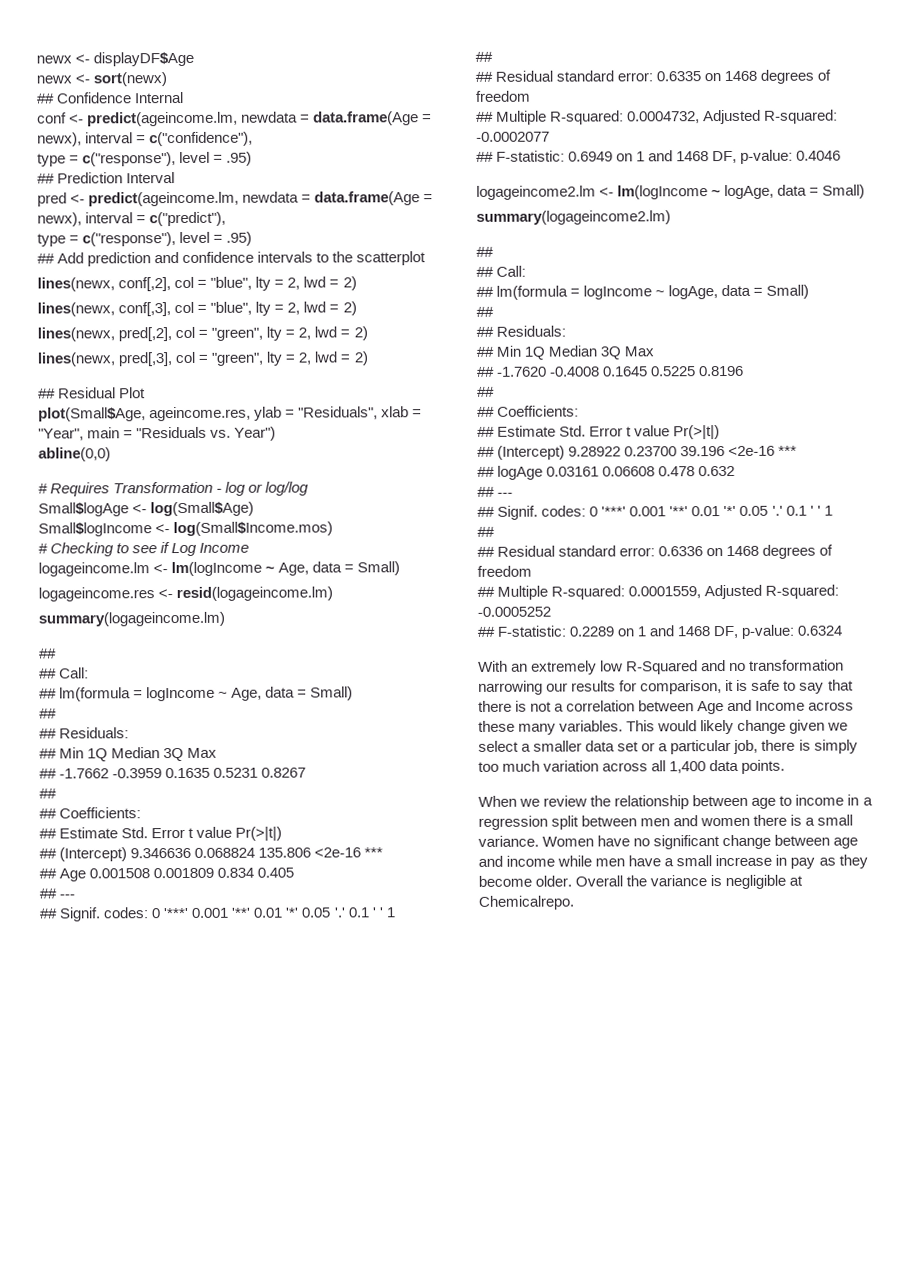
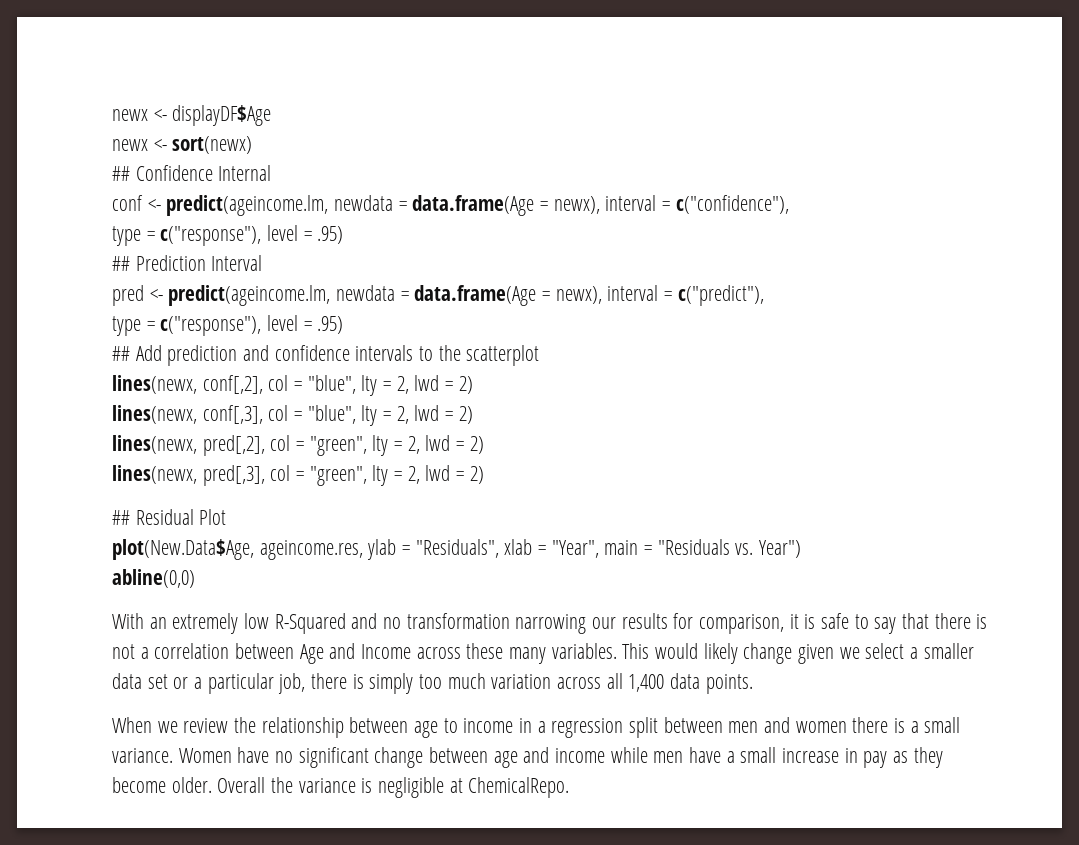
- plot(Small$Age, ageincome.res, ylab = "Residuals", xlab = "Year", main = "Residuals vs. Year")
+ plot(New.Data$Age, ageincome.res, ylab = "Residuals", xlab = "Year", main = "Residuals vs. Year")
- # Requires Transformation - log or log/log
- Small$logAge <- log(Small$Age)
- Small$logIncome <- log(Small$Income.mos)
- # Checking to see if Log Income
- logageincome.lm <- lm(logIncome ~ Age, data = Small)
- logageincome.res <- resid(logageincome.lm)
- summary(logageincome.lm)
- ##
- ## Call:
- ## lm(formula = logIncome ~ Age, data = Small)
- ##
- ## Residuals:
- ## Min 1Q Median 3Q Max
- ## -1.7662 -0.3959 0.1635 0.5231 0.8267
- ##
- ## Coefficients:
- ## Estimate Std. Error t value Pr(>|t|)
- ## (Intercept) 9.346636 0.068824 135.806 <2e-16 ***
- ## Age 0.001508 0.001809 0.834 0.405
- ## ---
- ## Signif. codes: 0 '***' 0.001 '**' 0.01 '*' 0.05 '.' 0.1 ' ' 1
- ##
- ## Residual standard error: 0.6335 on 1468 degrees of freedom
- ## Multiple R-squared: 0.0004732, Adjusted R-squared: -0.0002077
- ## F-statistic: 0.6949 on 1 and 1468 DF, p-value: 0.4046
- logageincome2.lm <- lm(logIncome ~ logAge, data = Small)
- summary(logageincome2.lm)
- ##
- ## Call:
- ## lm(formula = logIncome ~ logAge, data = Small)
- ##
- ## Residuals:
- ## Min 1Q Median 3Q Max
- ## -1.7620 -0.4008 0.1645 0.5225 0.8196
- ##
- ## Coefficients:
- ## Estimate Std. Error t value Pr(>|t|)
- ## (Intercept) 9.28922 0.23700 39.196 <2e-16 ***
- ## logAge 0.03161 0.06608 0.478 0.632
- ## ---
- ## Signif. codes: 0 '***' 0.001 '**' 0.01 '*' 0.05 '.' 0.1 ' ' 1
- ##
- ## Residual standard error: 0.6336 on 1468 degrees of freedom
- ## Multiple R-squared: 0.0001559, Adjusted R-squared: -0.0005252
- ## F-statistic: 0.2289 on 1 and 1468 DF, p-value: 0.6324
- Overall the variance is negligible at Chemicalrepo.
+ Overall the variance is negligible at ChemicalRepo.

